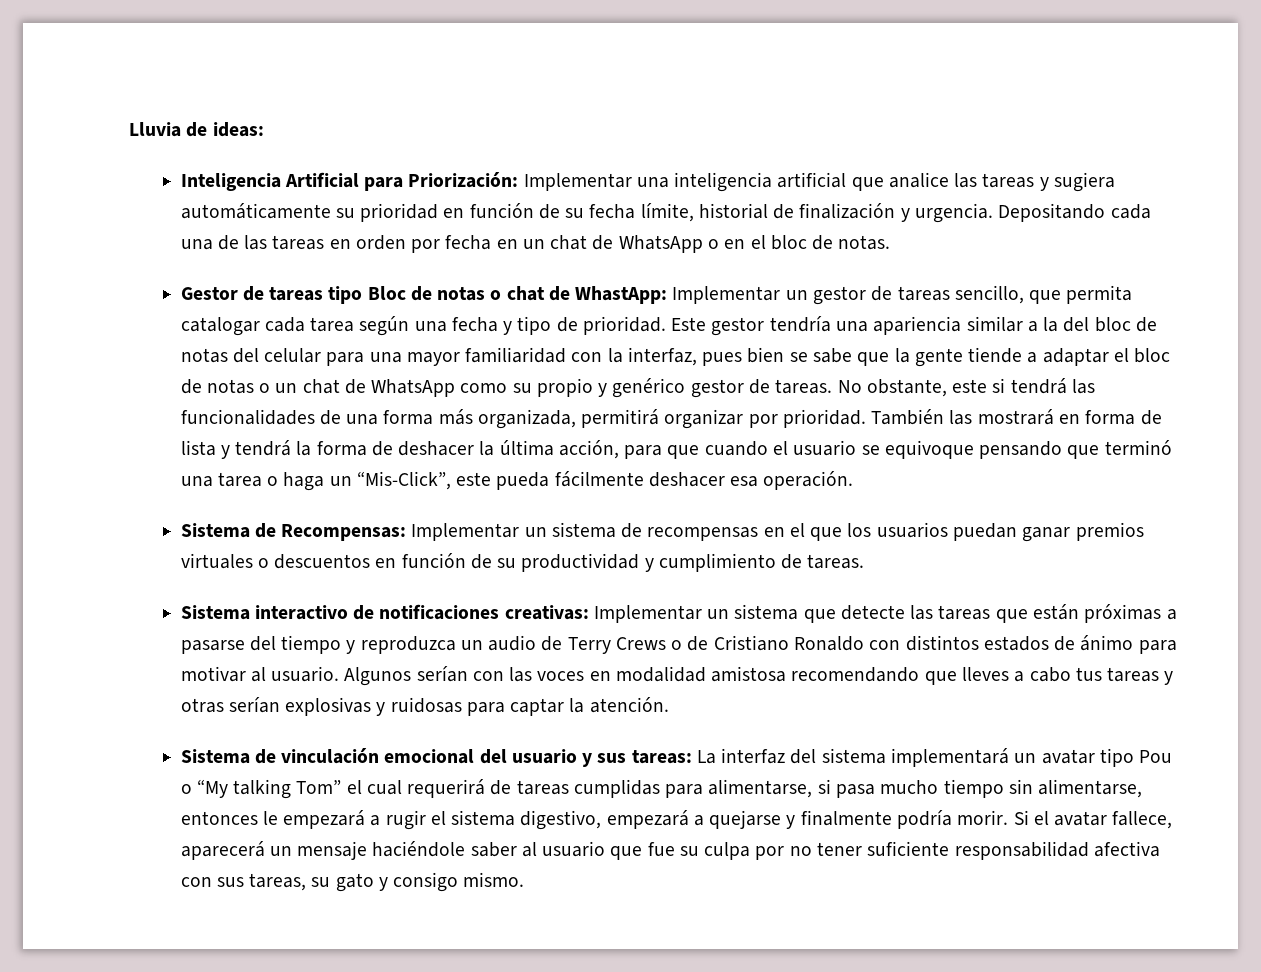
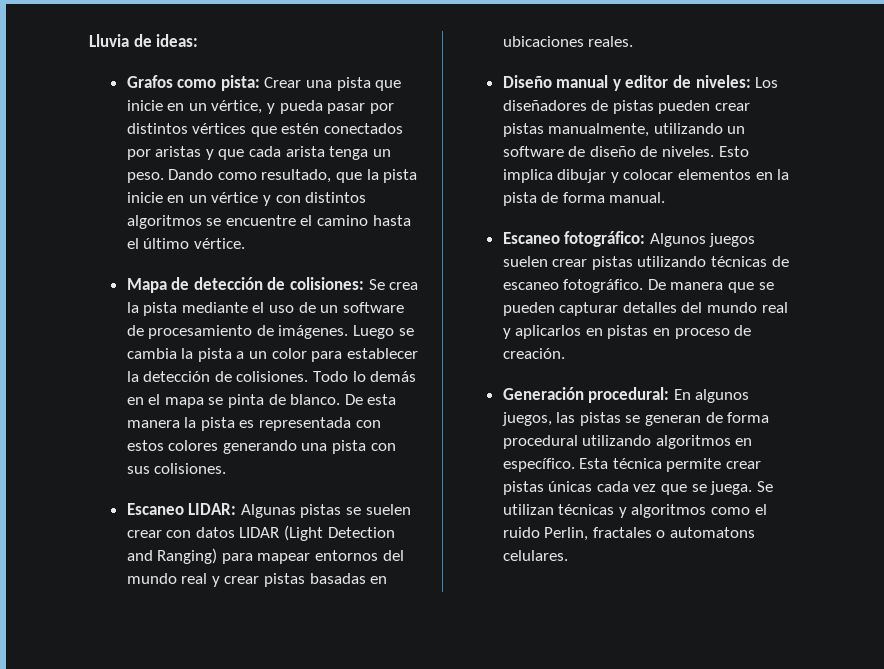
- Inteligencia Artificial para Priorización: Implementar una inteligencia artificial que analice las tareas y sugiera automáticamente su prioridad en función de su fecha límite, historial de finalización y urgencia. Depositando cada una de las tareas en orden por fecha en un chat de WhatsApp o en el bloc de notas.
- Gestor de tareas tipo Bloc de notas o chat de WhastApp: Implementar un gestor de tareas sencillo, que permita catalogar cada tarea según una fecha y tipo de prioridad. Este gestor tendría una apariencia similar a la del bloc de notas del celular para una mayor familiaridad con la interfaz, pues bien se sabe que la gente tiende a adaptar el bloc de notas o un chat de WhatsApp como su propio y genérico gestor de tareas. No obstante, este si tendrá las funcionalidades de una forma más organizada, permitirá organizar por prioridad. También las mostrará en forma de lista y tendrá la forma de deshacer la última acción, para que cuando el usuario se equivoque pensando que terminó una tarea o haga un “Mis-Click”, este pueda fácilmente deshacer esa operación.
- Sistema de Recompensas: Implementar un sistema de recompensas en el que los usuarios puedan ganar premios virtuales o descuentos en función de su productividad y cumplimiento de tareas.
- Sistema interactivo de notificaciones creativas: Implementar un sistema que detecte las tareas que están próximas a pasarse del tiempo y reproduzca un audio de Terry Crews o de Cristiano Ronaldo con distintos estados de ánimo para motivar al usuario. Algunos serían con las voces en modalidad amistosa recomendando que lleves a cabo tus tareas y otras serían explosivas y ruidosas para captar la atención.
- Sistema de vinculación emocional del usuario y sus tareas: La interfaz del sistema implementará un avatar tipo Pou o “My talking Tom” el cual requerirá de tareas cumplidas para alimentarse, si pasa mucho tiempo sin alimentarse, entonces le empezará a rugir el sistema digestivo, empezará a quejarse y finalmente podría morir. Si el avatar fallece, aparecerá un mensaje haciéndole saber al usuario que fue su culpa por no tener suficiente responsabilidad afectiva con sus tareas, su gato y consigo mismo.
+ Grafos como pista: Crear una pista que inicie en un vértice, y pueda pasar por distintos vértices que estén conectados por aristas y que cada arista tenga un peso. Dando como resultado, que la pista inicie en un vértice y con distintos algoritmos se encuentre el camino hasta el último vértice.
+ Mapa de detección de colisiones: Se crea la pista mediante el uso de un software de procesamiento de imágenes. Luego se cambia la pista a un color para establecer la detección de colisiones. Todo lo demás en el mapa se pinta de blanco. De esta manera la pista es representada con estos colores generando una pista con sus colisiones.
+ Escaneo LIDAR: Algunas pistas se suelen crear con datos LIDAR (Light Detection and Ranging) para mapear entornos del mundo real y crear pistas basadas en ubicaciones reales.
+ Diseño manual y editor de niveles: Los diseñadores de pistas pueden crear pistas manualmente, utilizando un software de diseño de niveles. Esto implica dibujar y colocar elementos en la pista de forma manual.
+ Escaneo fotográfico: Algunos juegos suelen crear pistas utilizando técnicas de escaneo fotográfico. De manera que se pueden capturar detalles del mundo real y aplicarlos en pistas en proceso de creación.
+ Generación procedural: En algunos juegos, las pistas se generan de forma procedural utilizando algoritmos en específico. Esta técnica permite crear pistas únicas cada vez que se juega. Se utilizan técnicas y algoritmos como el ruido Perlin, fractales o automatons celulares.

